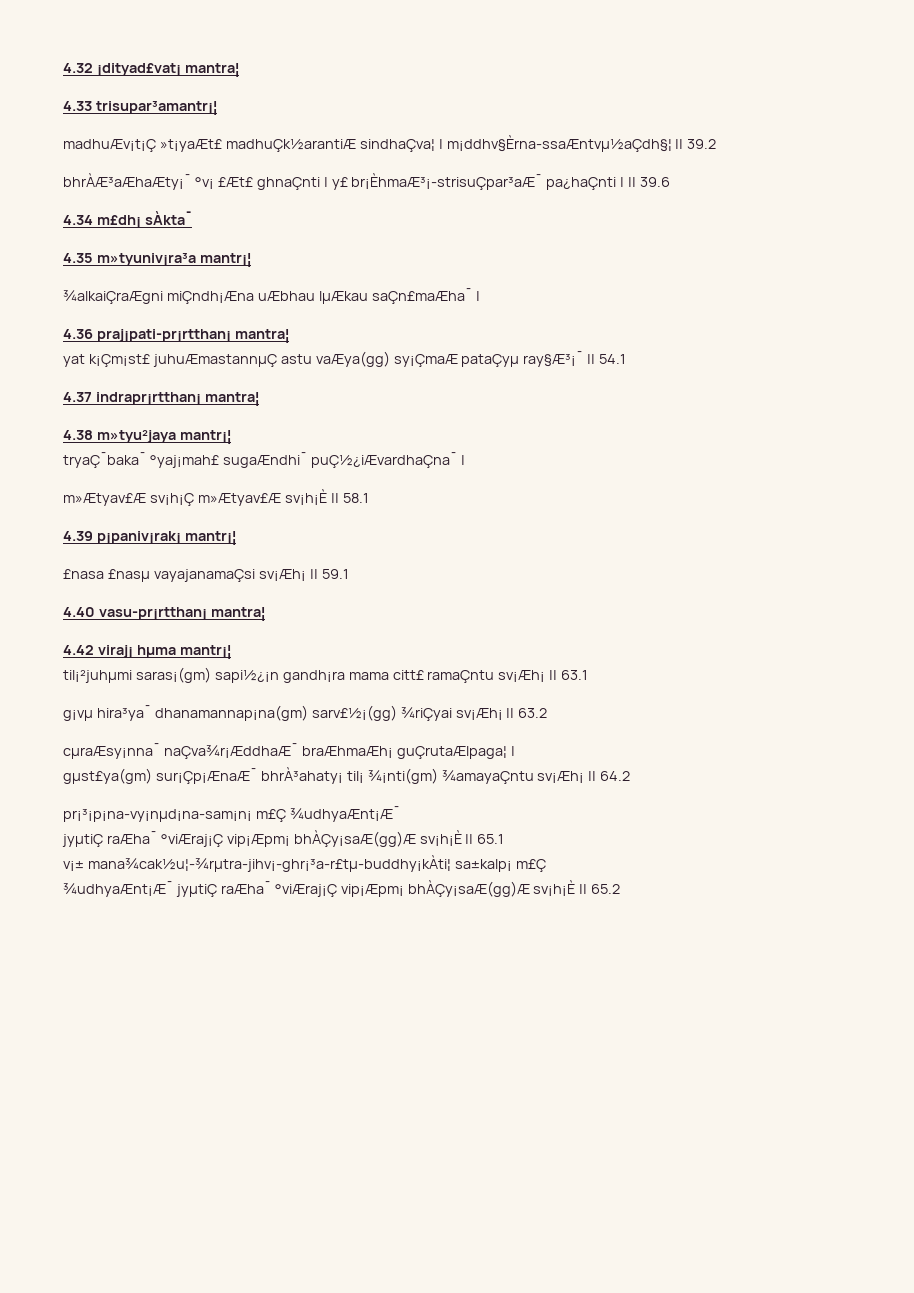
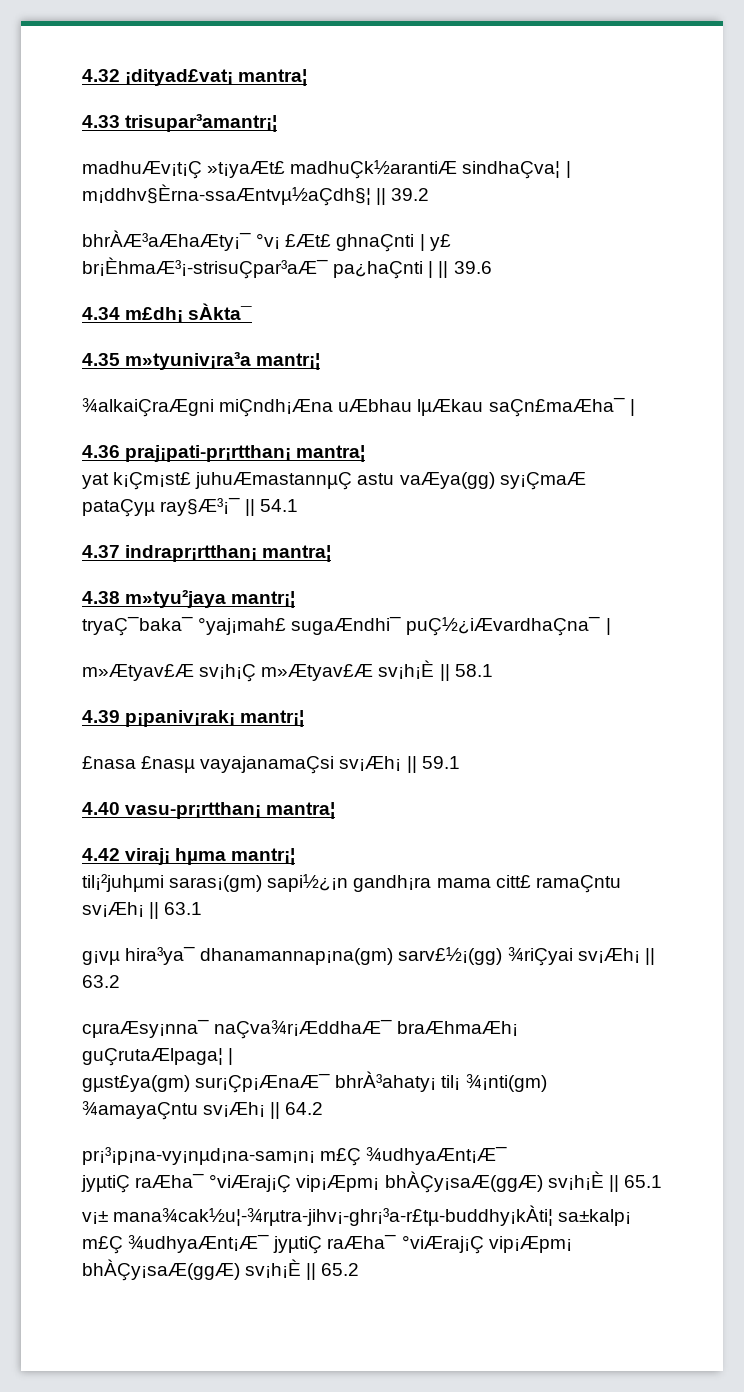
- jyµtiÇ raÆha¯ °viÆraj¡Ç vip¡Æpm¡ bhÀÇy¡saÆ(gg)Æ sv¡h¡È || 65.1
+ jyµtiÇ raÆha¯ °viÆraj¡Ç vip¡Æpm¡ bhÀÇy¡saÆ(ggÆ) sv¡h¡È || 65.1
- v¡± mana¾cak½u¦-¾rµtra-jihv¡-ghr¡³a-r£tµ-buddhy¡kÀti¦ sa±kalp¡ m£Ç
- ¾udhyaÆnt¡Æ¯ jyµtiÇ raÆha¯ °viÆraj¡Ç vip¡Æpm¡ bhÀÇy¡saÆ(gg)Æ sv¡h¡È || 65.2
+ v¡± mana¾cak½u¦-¾rµtra-jihv¡-ghr¡³a-r£tµ-buddhy¡kÀti¦ sa±kalp¡ m£Ç ¾udhyaÆnt¡Æ¯ jyµtiÇ raÆha¯ °viÆraj¡Ç vip¡Æpm¡ bhÀÇy¡saÆ(ggÆ) sv¡h¡È || 65.2

